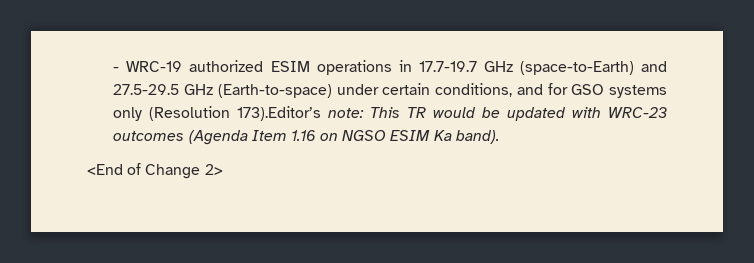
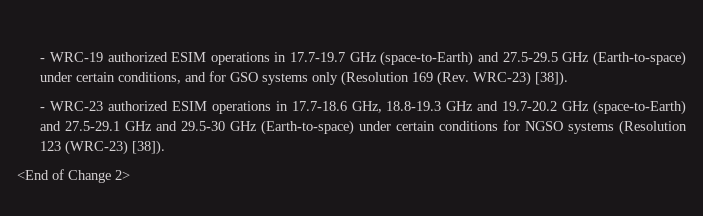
- - WRC-19 authorized ESIM operations in 17.7-19.7 GHz (space-to-Earth) and 27.5-29.5 GHz (Earth-to-space) under certain conditions, and for GSO systems only (Resolution 173).Editor’s note: This TR would be updated with WRC-23 outcomes (Agenda Item 1.16 on NGSO ESIM Ka band).
+ - WRC-19 authorized ESIM operations in 17.7-19.7 GHz (space-to-Earth) and 27.5-29.5 GHz (Earth-to-space) under certain conditions, and for GSO systems only (Resolution 169 (Rev. WRC-23) [38]).
+ - WRC-23 authorized ESIM operations in 17.7-18.6 GHz, 18.8-19.3 GHz and 19.7-20.2 GHz (space-to-Earth) and 27.5-29.1 GHz and 29.5-30 GHz (Earth-to-space) under certain conditions for NGSO systems (Resolution 123 (WRC-23) [38]).

